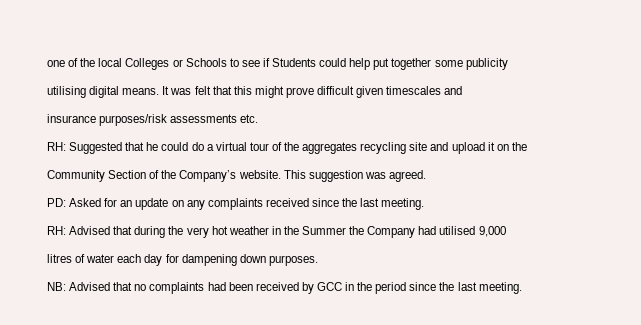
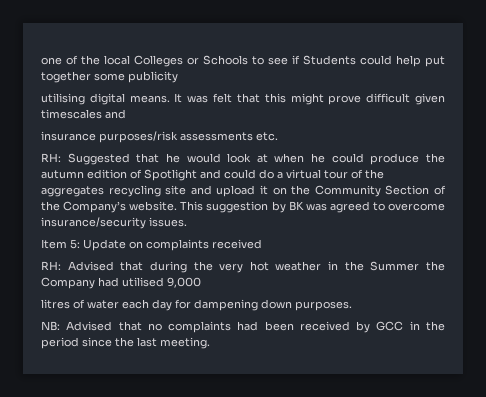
- RH: Suggested that he could do a virtual tour of the aggregates recycling site and upload it on the
- Community Section of the Company’s website.
+ RH: Suggested that he would look at when he could produce the autumn edition of Spotlight and could do a virtual tour of the aggregates recycling site and upload it on the Community Section of the Company’s website.
- This suggestion was agreed.
- PD: Asked for an update on any complaints received since the last meeting.
+ This suggestion by BK was agreed to overcome insurance/security issues.
+ Item 5: Update on complaints received

